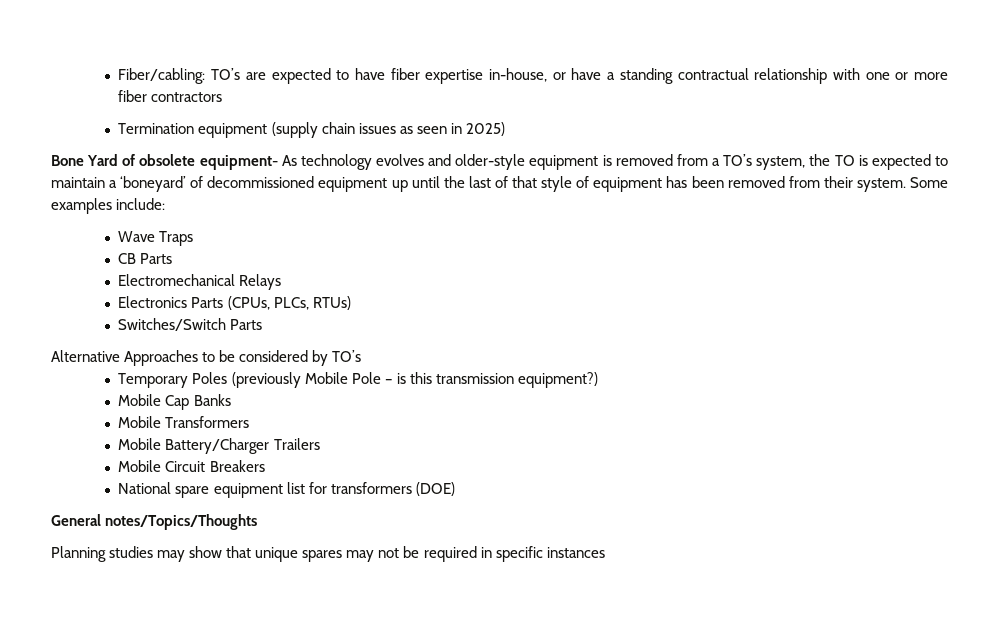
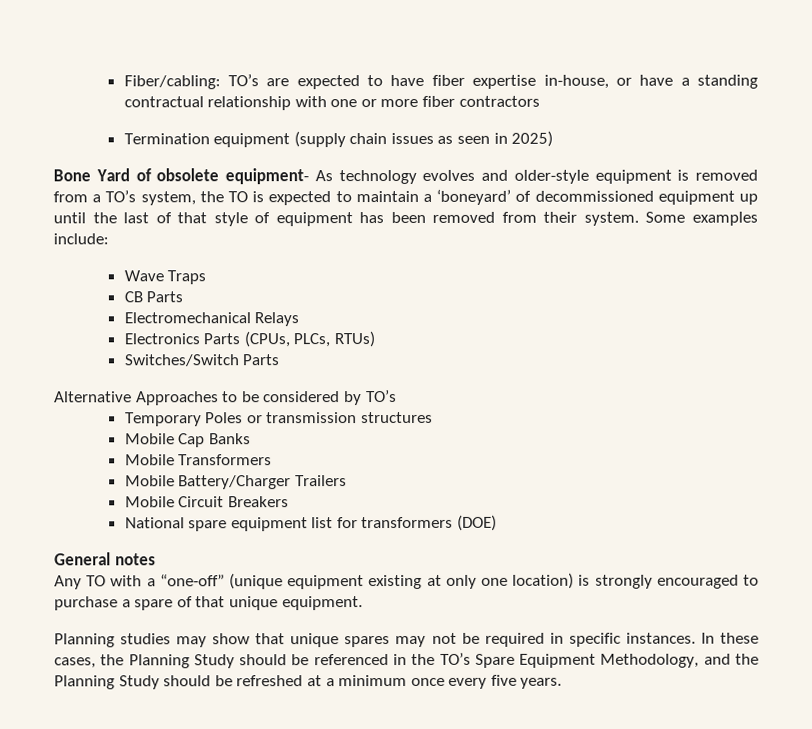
- Temporary Poles (previously Mobile Pole – is this transmission equipment?)
+ Temporary Poles or transmission structures
- General notes/Topics/Thoughts
+ General notes
+ Any TO with a “one-off” (unique equipment existing at only one location) is strongly encouraged to purchase a spare of that unique equipment.
- Planning studies may show that unique spares may not be required in specific instances
+ Planning studies may show that unique spares may not be required in specific instances. In these cases, the Planning Study should be referenced in the TO’s Spare Equipment Methodology, and the Planning Study should be refreshed at a minimum once every five years.

